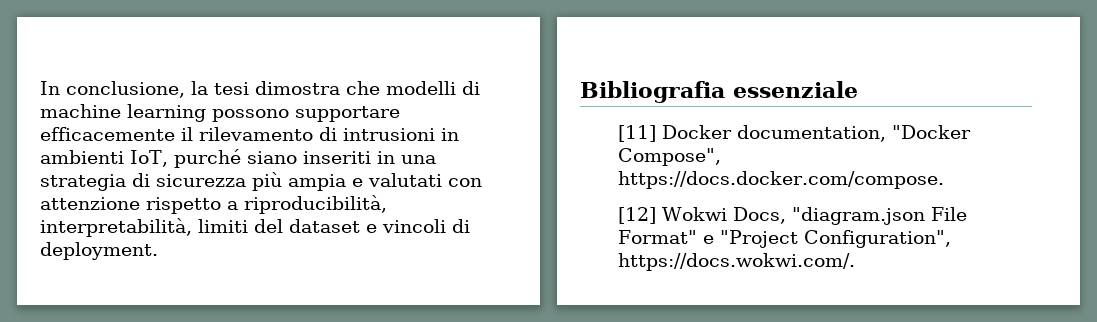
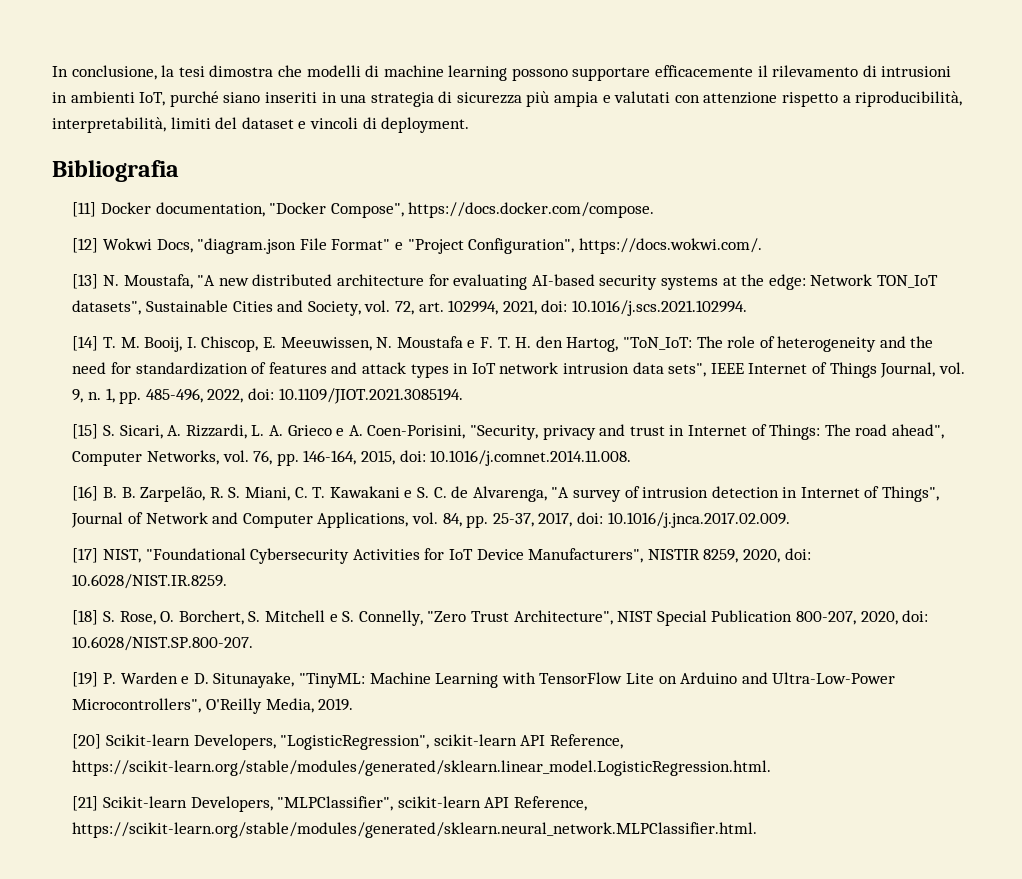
- Bibliografia essenziale
+ Bibliografia
+ [13] N. Moustafa, "A new distributed architecture for evaluating AI-based security systems at the edge: Network TON_IoT datasets", Sustainable Cities and Society, vol. 72, art. 102994, 2021, doi: 10.1016/j.scs.2021.102994.
+ [14] T. M. Booij, I. Chiscop, E. Meeuwissen, N. Moustafa e F. T. H. den Hartog, "ToN_IoT: The role of heterogeneity and the need for standardization of features and attack types in IoT network intrusion data sets", IEEE Internet of Things Journal, vol. 9, n. 1, pp. 485-496, 2022, doi: 10.1109/JIOT.2021.3085194.
+ [15] S. Sicari, A. Rizzardi, L. A. Grieco e A. Coen-Porisini, "Security, privacy and trust in Internet of Things: The road ahead", Computer Networks, vol. 76, pp. 146-164, 2015, doi: 10.1016/j.comnet.2014.11.008.
+ [16] B. B. Zarpelão, R. S. Miani, C. T. Kawakani e S. C. de Alvarenga, "A survey of intrusion detection in Internet of Things", Journal of Network and Computer Applications, vol. 84, pp. 25-37, 2017, doi: 10.1016/j.jnca.2017.02.009.
+ [17] NIST, "Foundational Cybersecurity Activities for IoT Device Manufacturers", NISTIR 8259, 2020, doi: 10.6028/NIST.IR.8259.
+ [18] S. Rose, O. Borchert, S. Mitchell e S. Connelly, "Zero Trust Architecture", NIST Special Publication 800-207, 2020, doi: 10.6028/NIST.SP.800-207.
+ [19] P. Warden e D. Situnayake, "TinyML: Machine Learning with TensorFlow Lite on Arduino and Ultra-Low-Power Microcontrollers", O'Reilly Media, 2019.
+ [20] Scikit-learn Developers, "LogisticRegression", scikit-learn API Reference, https://scikit-learn.org/stable/modules/generated/sklearn.linear_model.LogisticRegression.html.
+ [21] Scikit-learn Developers, "MLPClassifier", scikit-learn API Reference, https://scikit-learn.org/stable/modules/generated/sklearn.neural_network.MLPClassifier.html.

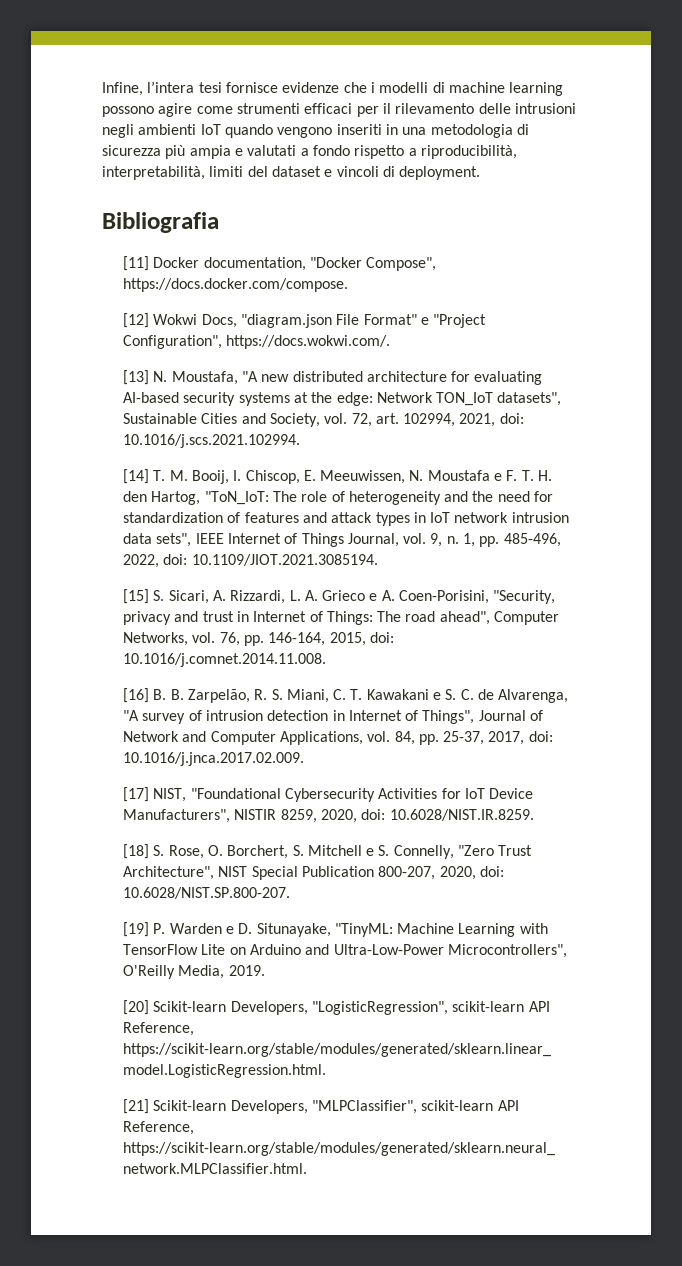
- In conclusione, la tesi dimostra che modelli di machine learning possono supportare efficacemente il rilevamento di intrusioni in ambienti IoT, purché siano inseriti in una strategia di sicurezza più ampia e valutati con attenzione rispetto a riproducibilità, interpretabilità, limiti del dataset e vincoli di deployment.
+ Infine, l’intera tesi fornisce evidenze che i modelli di machine learning possono agire come strumenti efficaci per il rilevamento delle intrusioni negli ambienti IoT quando vengono inseriti in una metodologia di sicurezza più ampia e valutati a fondo rispetto a riproducibilità, interpretabilità, limiti del dataset e vincoli di deployment.

